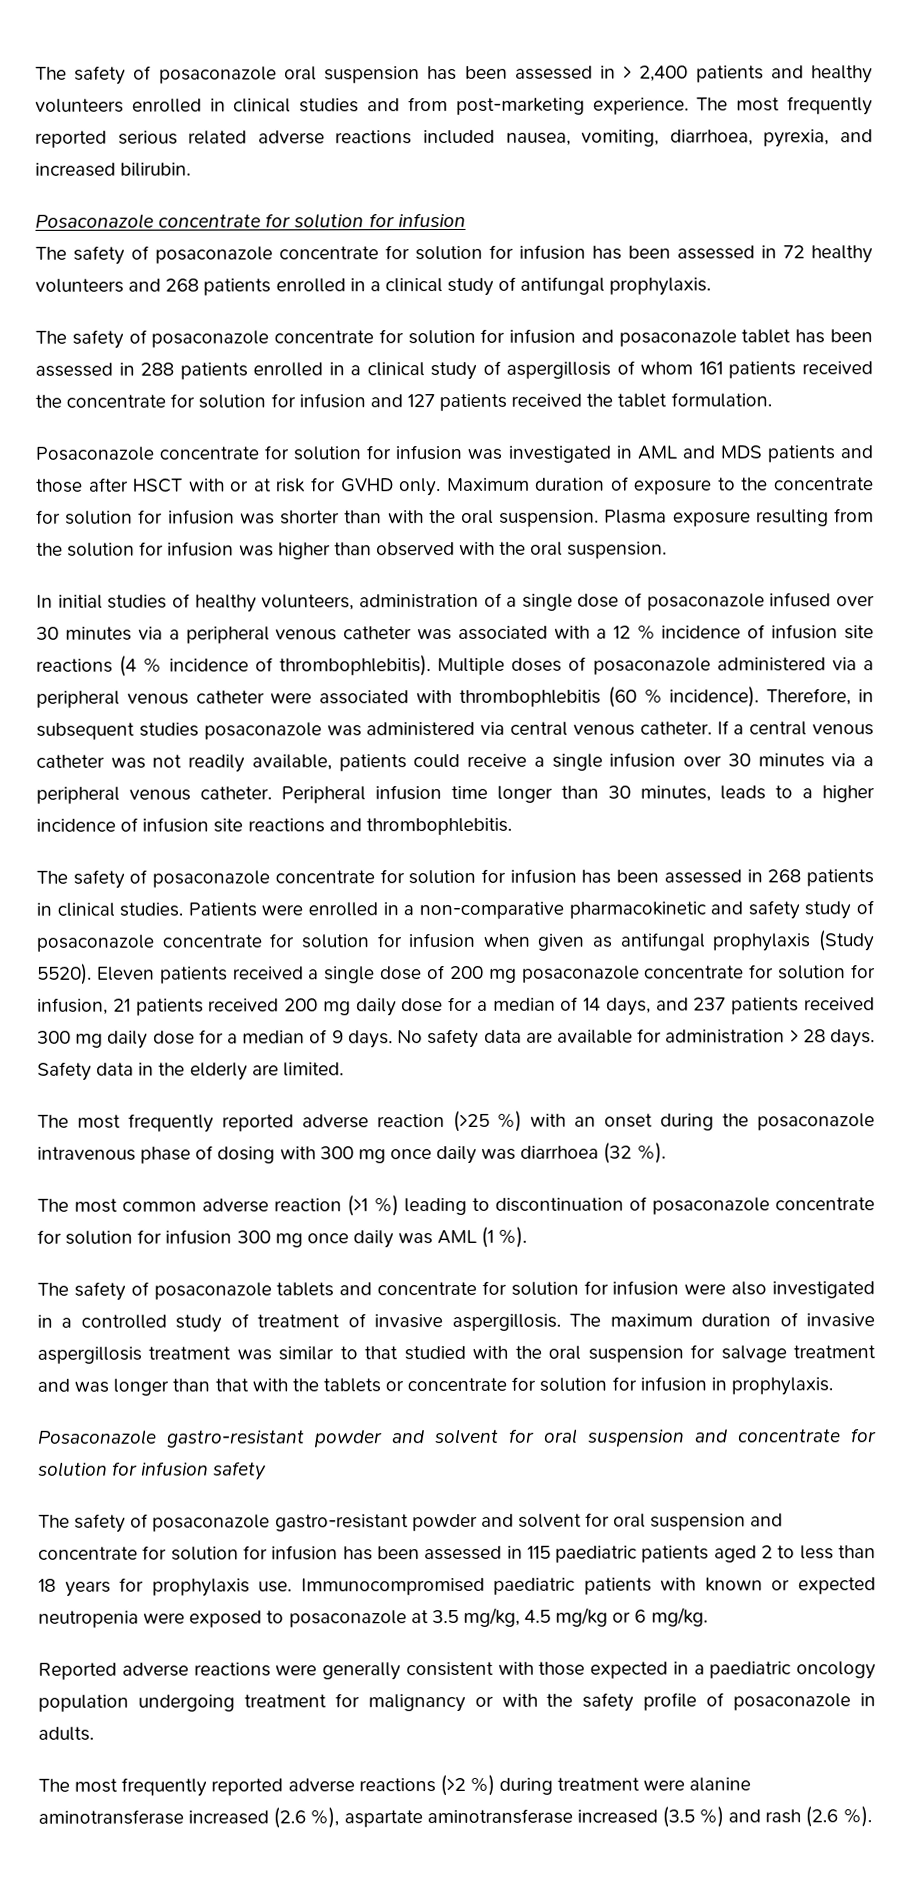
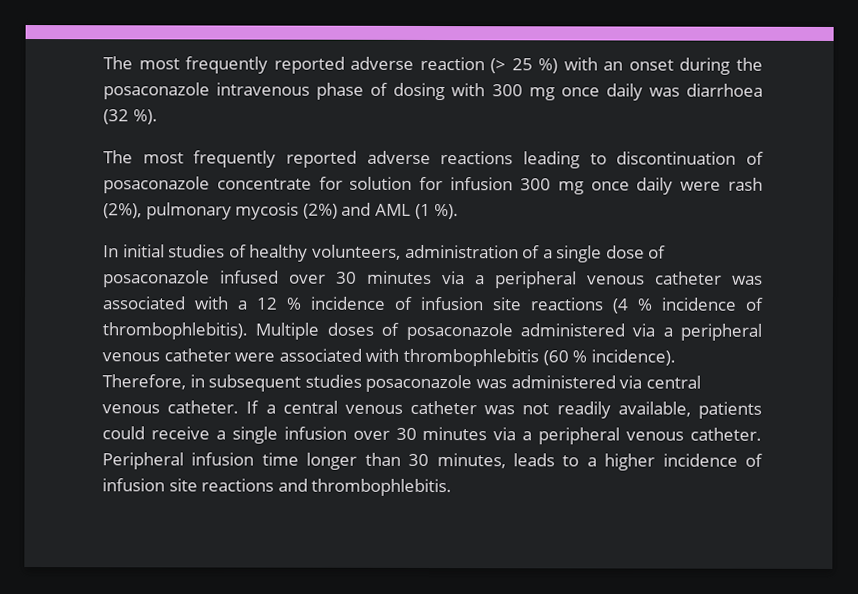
- The safety of posaconazole oral suspension has been assessed in > 2,400 patients and healthy volunteers enrolled in clinical studies and from post-marketing experience. The most frequently reported serious related adverse reactions included nausea, vomiting, diarrhoea, pyrexia, and increased bilirubin.
- Posaconazole concentrate for solution for infusion
- The safety of posaconazole concentrate for solution for infusion has been assessed in 72 healthy volunteers and 268 patients enrolled in a clinical study of antifungal prophylaxis.
- The safety of posaconazole concentrate for solution for infusion and posaconazole tablet has been assessed in 288 patients enrolled in a clinical study of aspergillosis of whom 161 patients received the concentrate for solution for infusion and 127 patients received the tablet formulation.
- Posaconazole concentrate for solution for infusion was investigated in AML and MDS patients and those after HSCT with or at risk for GVHD only. Maximum duration of exposure to the concentrate for solution for infusion was shorter than with the oral suspension. Plasma exposure resulting from the solution for infusion was higher than observed with the oral suspension.
+ The most frequently reported adverse reaction (> 25 %) with an onset during the posaconazole intravenous phase of dosing with 300 mg once daily was diarrhoea (32 %).
+ The most frequently reported adverse reactions leading to discontinuation of posaconazole concentrate for solution for infusion 300 mg once daily were rash (2%), pulmonary mycosis (2%) and AML (1 %).
- The safety of posaconazole concentrate for solution for infusion has been assessed in 268 patients in clinical studies. Patients were enrolled in a non-comparative pharmacokinetic and safety study of posaconazole concentrate for solution for infusion when given as antifungal prophylaxis (Study 5520). Eleven patients received a single dose of 200 mg posaconazole concentrate for solution for infusion, 21 patients received 200 mg daily dose for a median of 14 days, and 237 patients received 300 mg daily dose for a median of 9 days. No safety data are available for administration > 28 days. Safety data in the elderly are limited.
- The most frequently reported adverse reaction (>25 %) with an onset during the posaconazole intravenous phase of dosing with 300 mg once daily was diarrhoea (32 %).
- The most common adverse reaction (>1 %) leading to discontinuation of posaconazole concentrate for solution for infusion 300 mg once daily was AML (1 %).
- The safety of posaconazole tablets and concentrate for solution for infusion were also investigated in a controlled study of treatment of invasive aspergillosis. The maximum duration of invasive aspergillosis treatment was similar to that studied with the oral suspension for salvage treatment and was longer than that with the tablets or concentrate for solution for infusion in prophylaxis.
- Posaconazole gastro-resistant powder and solvent for oral suspension and concentrate for solution for infusion safety
- The safety of posaconazole gastro-resistant powder and solvent for oral suspension and concentrate for solution for infusion has been assessed in 115 paediatric patients aged 2 to less than 18 years for prophylaxis use. Immunocompromised paediatric patients with known or expected neutropenia were exposed to posaconazole at 3.5 mg/kg, 4.5 mg/kg or 6 mg/kg.
- Reported adverse reactions were generally consistent with those expected in a paediatric oncology population undergoing treatment for malignancy or with the safety profile of posaconazole in adults.
- The most frequently reported adverse reactions (>2 %) during treatment were alanine aminotransferase increased (2.6 %), aspartate aminotransferase increased (3.5 %) and rash (2.6 %).

